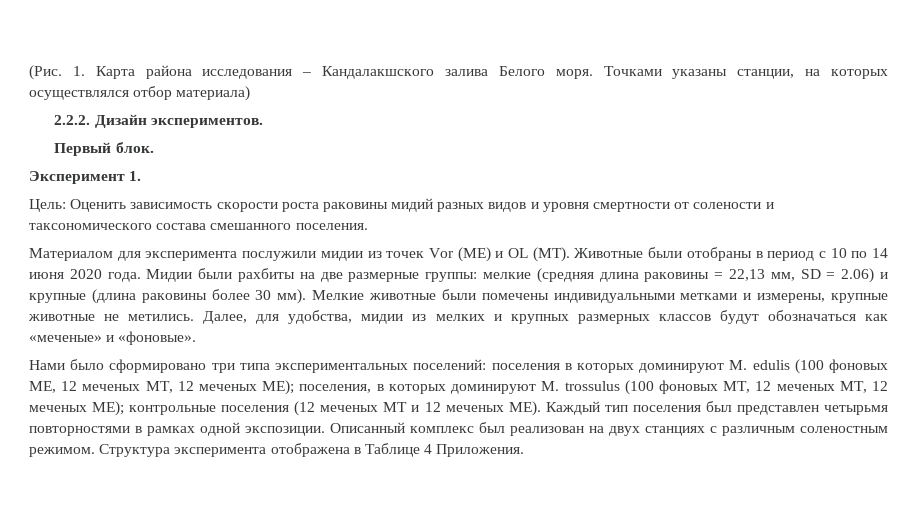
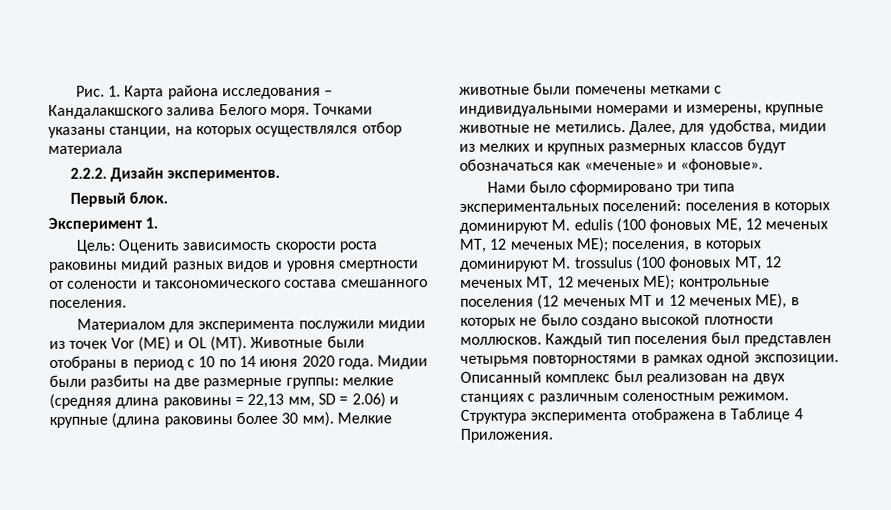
- (Рис. 1. Карта района исследования – Кандалакшского залива Белого моря.
+ Рис. 1. Карта района исследования – Кандалакшского залива Белого моря.
- Точками указаны станции, на которых осуществлялся отбор материала)
+ Точками указаны станции, на которых осуществлялся отбор материала
- Мидии были рахбиты на две размерные группы: мелкие (средняя длина раковины = 22,13 мм, SD = 2.06) и крупные (длина раковины более 30 мм).
+ Мидии были разбиты на две размерные группы: мелкие (средняя длина раковины = 22,13 мм, SD = 2.06) и крупные (длина раковины более 30 мм).
- Мелкие животные были помечены индивидуальными метками и измерены, крупные животные не метились.
+ Мелкие животные были помечены метками с индивидуальными номерами и измерены, крупные животные не метились.
- Нами было сформировано три типа экспериментальных поселений: поселения в которых доминируют M. edulis (100 фоновых ME, 12 меченых MT, 12 меченых МЕ); поселения, в которых доминируют M. trossulus (100 фоновых МТ, 12 меченых МТ, 12 меченых МЕ); контрольные поселения (12 меченых МТ и 12 меченых МЕ). Каждый тип поселения был представлен четырьмя повторностями в рамках одной экспозиции.
+ Нами было сформировано три типа экспериментальных поселений: поселения в которых доминируют M. edulis (100 фоновых ME, 12 меченых MT, 12 меченых МЕ); поселения, в которых доминируют M. trossulus (100 фоновых МТ, 12 меченых МТ, 12 меченых МЕ); контрольные поселения (12 меченых МТ и 12 меченых МЕ), в которых не было создано высокой плотности моллюсков. Каждый тип поселения был представлен четырьмя повторностями в рамках одной экспозиции.

